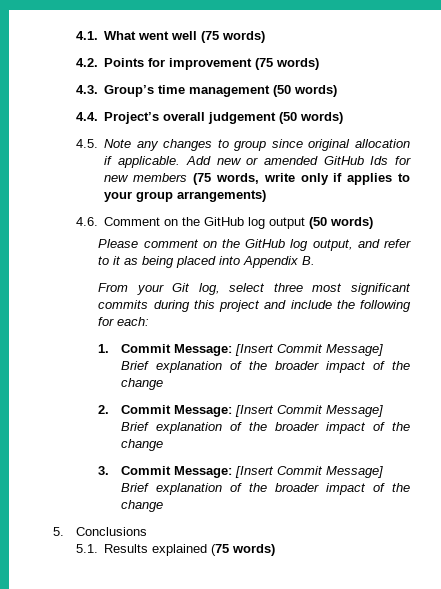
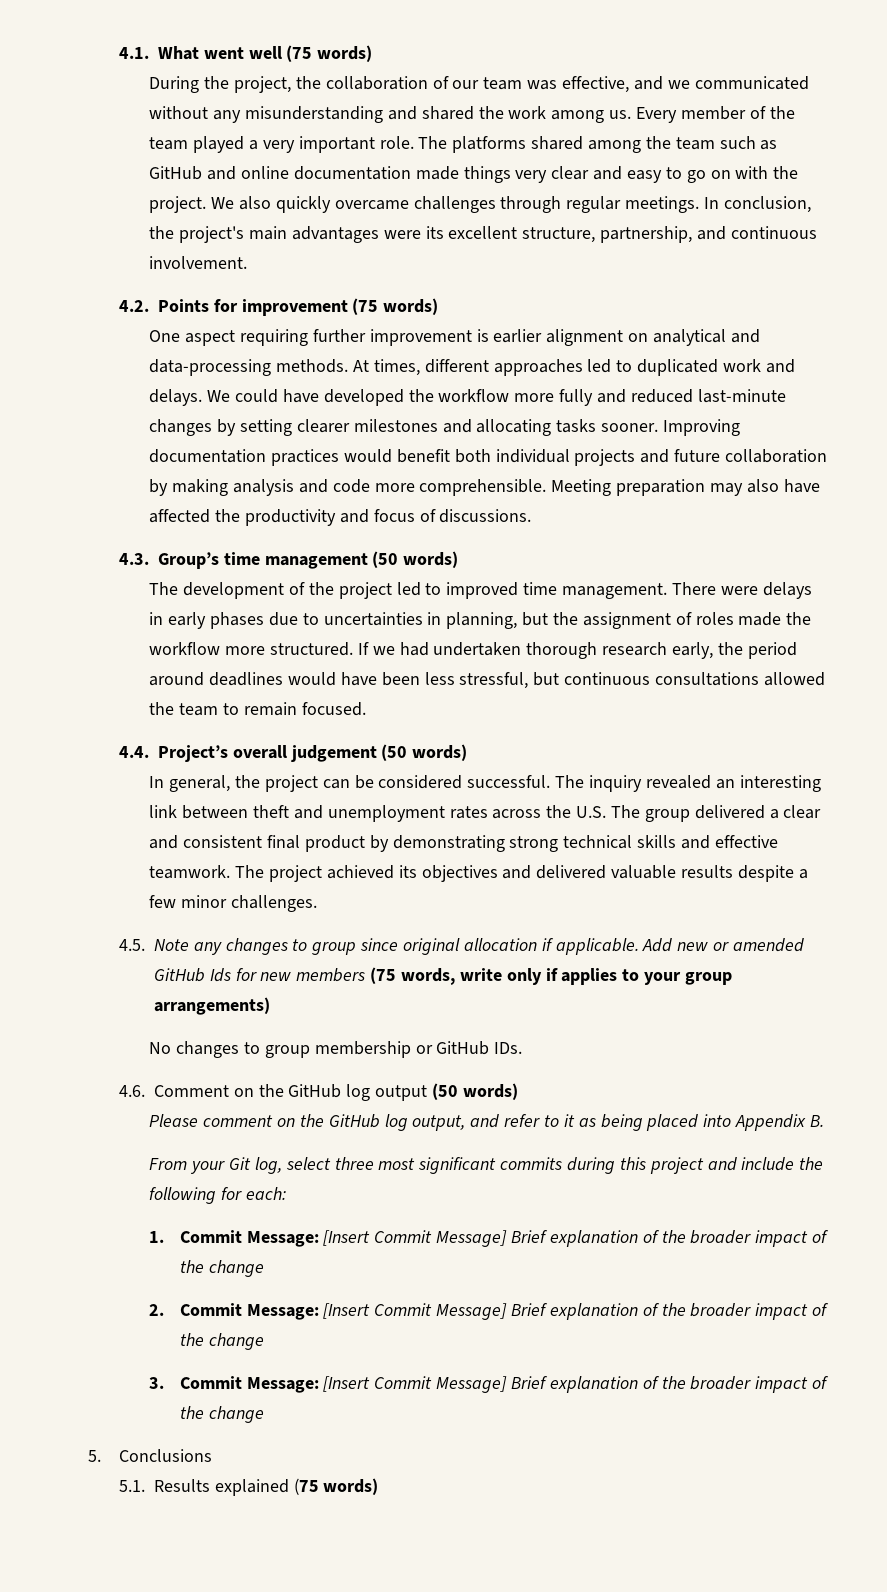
+ During the project, the collaboration of our team was effective, and we communicated without any misunderstanding and shared the work among us. Every member of the team played a very important role. The platforms shared among the team such as GitHub and online documentation made things very clear and easy to go on with the project. We also quickly overcame challenges through regular meetings. In conclusion, the project's main advantages were its excellent structure, partnership, and continuous involvement.
+ One aspect requiring further improvement is earlier alignment on analytical and data-processing methods. At times, different approaches led to duplicated work and delays. We could have developed the workflow more fully and reduced last-minute changes by setting clearer milestones and allocating tasks sooner. Improving documentation practices would benefit both individual projects and future collaboration by making analysis and code more comprehensible. Meeting preparation may also have affected the productivity and focus of discussions.
+ The development of the project led to improved time management. There were delays in early phases due to uncertainties in planning, but the assignment of roles made the workflow more structured. If we had undertaken thorough research early, the period around deadlines would have been less stressful, but continuous consultations allowed the team to remain focused.
+ In general, the project can be considered successful. The inquiry revealed an interesting link between theft and unemployment rates across the U.S. The group delivered a clear and consistent final product by demonstrating strong technical skills and effective teamwork. The project achieved its objectives and delivered valuable results despite a few minor challenges.
+ No changes to group membership or GitHub IDs.

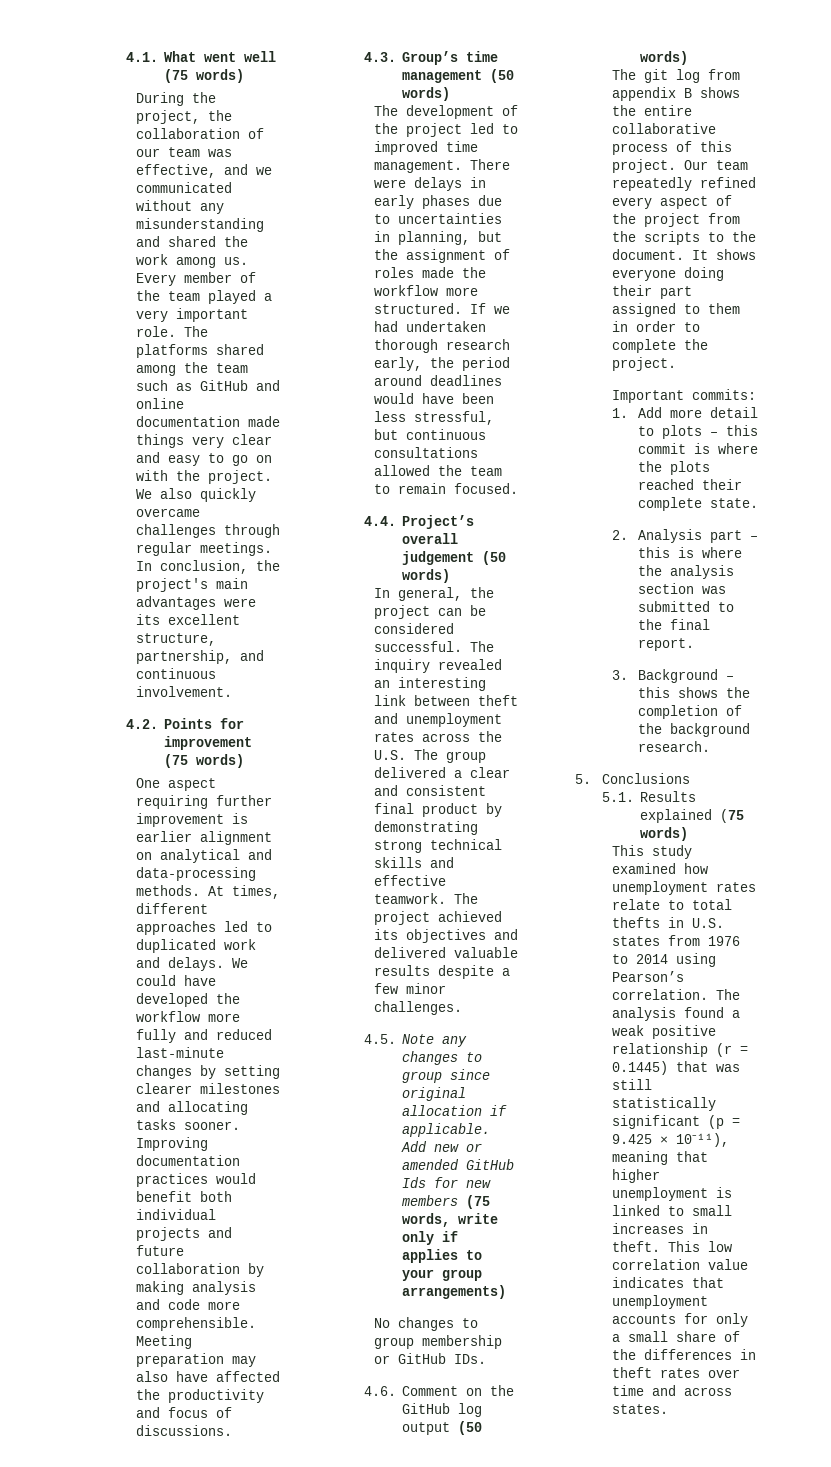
- Please comment on the GitHub log output, and refer to it as being placed into Appendix B.
- From your Git log, select three most significant commits during this project and include the following for each:
- 1. Commit Message: [Insert Commit Message] Brief explanation of the broader impact of the change
- 2. Commit Message: [Insert Commit Message] Brief explanation of the broader impact of the change
- 3. Commit Message: [Insert Commit Message] Brief explanation of the broader impact of the change
+ The git log from appendix B shows the entire collaborative process of this project. Our team repeatedly refined every aspect of the project from the scripts to the document. It shows everyone doing their part assigned to them in order to complete the project.
+ Important commits:
+ 1. Add more detail to plots – this commit is where the plots reached their complete state.
+ 2. Analysis part – this is where the analysis section was submitted to the final report.
+ 3. Background – this shows the completion of the background research.
+ This study examined how unemployment rates relate to total thefts in U.S. states from 1976 to 2014 using Pearson’s correlation. The analysis found a weak positive relationship (r = 0.1445) that was still statistically significant (p = 9.425 × 10⁻¹¹), meaning that higher unemployment is linked to small increases in theft. This low correlation value indicates that unemployment accounts for only a small share of the differences in theft rates over time and across states.

